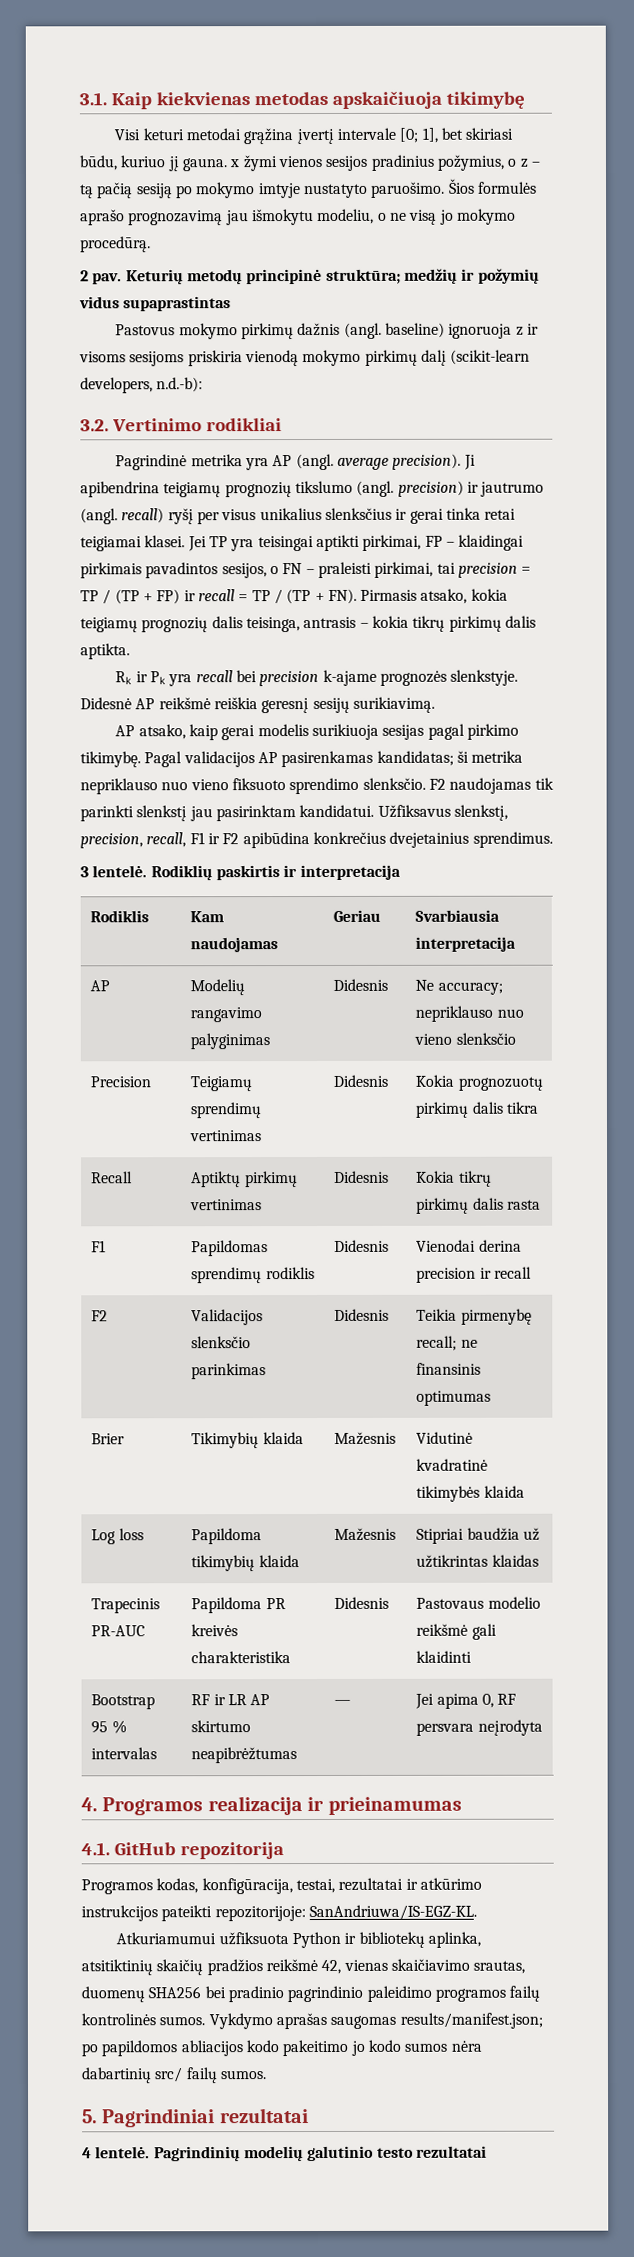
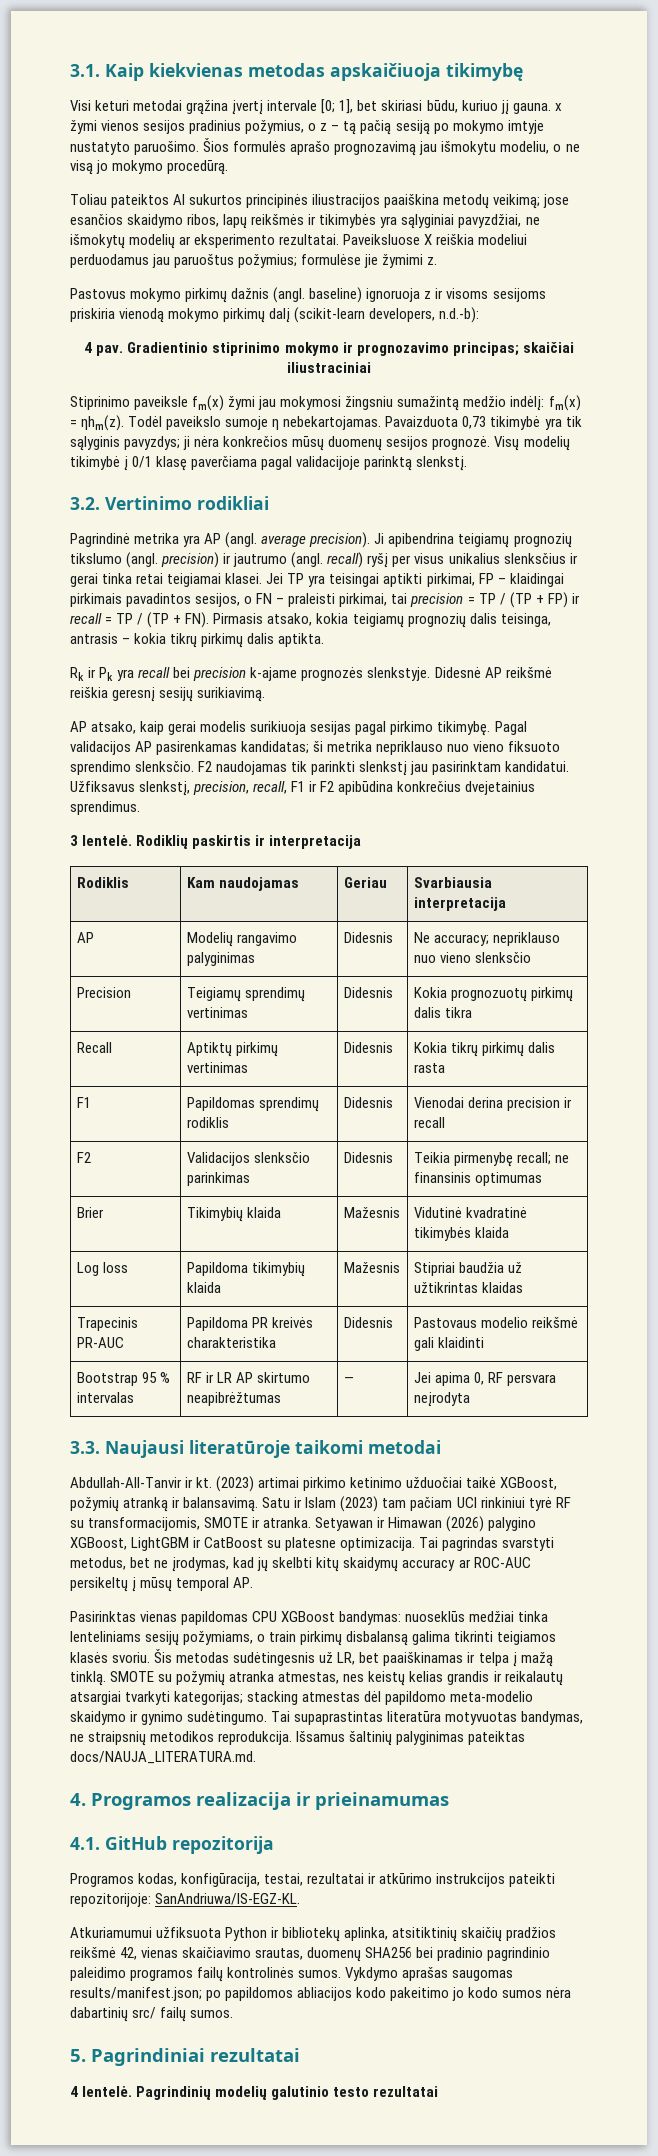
- 2 pav. Keturių metodų principinė struktūra; medžių ir požymių vidus supaprastintas
+ Toliau pateiktos AI sukurtos principinės iliustracijos paaiškina metodų veikimą; jose esančios skaidymo ribos, lapų reikšmės ir tikimybės yra sąlyginiai pavyzdžiai, ne išmokytų modelių ar eksperimento rezultatai. Paveiksluose X reiškia modeliui perduodamus jau paruoštus požymius; formulėse jie žymimi z.
+ 4 pav. Gradientinio stiprinimo mokymo ir prognozavimo principas; skaičiai iliustraciniai
+ Stiprinimo paveiksle fₘ(x) žymi jau mokymosi žingsniu sumažintą medžio indėlį: fₘ(x) = ηhₘ(z). Todėl paveikslo sumoje η nebekartojamas. Pavaizduota 0,73 tikimybė yra tik sąlyginis pavyzdys; ji nėra konkrečios mūsų duomenų sesijos prognozė. Visų modelių tikimybė į 0/1 klasę paverčiama pagal validacijoje parinktą slenkstį.
+ 3.3. Naujausi literatūroje taikomi metodai
+ Abdullah-All-Tanvir ir kt. (2023) artimai pirkimo ketinimo užduočiai taikė XGBoost, požymių atranką ir balansavimą. Satu ir Islam (2023) tam pačiam UCI rinkiniui tyrė RF su transformacijomis, SMOTE ir atranka. Setyawan ir Himawan (2026) palygino XGBoost, LightGBM ir CatBoost su platesne optimizacija. Tai pagrindas svarstyti metodus, bet ne įrodymas, kad jų skelbti kitų skaidymų accuracy ar ROC-AUC persikeltų į mūsų temporal AP.
+ Pasirinktas vienas papildomas CPU XGBoost bandymas: nuoseklūs medžiai tinka lenteliniams sesijų požymiams, o train pirkimų disbalansą galima tikrinti teigiamos klasės svoriu. Šis metodas sudėtingesnis už LR, bet paaiškinamas ir telpa į mažą tinklą. SMOTE su požymių atranka atmestas, nes keistų kelias grandis ir reikalautų atsargiai tvarkyti kategorijas; stacking atmestas dėl papildomo meta-modelio skaidymo ir gynimo sudėtingumo. Tai supaprastintas literatūra motyvuotas bandymas, ne straipsnių metodikos reprodukcija. Išsamus šaltinių palyginimas pateiktas docs/NAUJA_LITERATURA.md.

